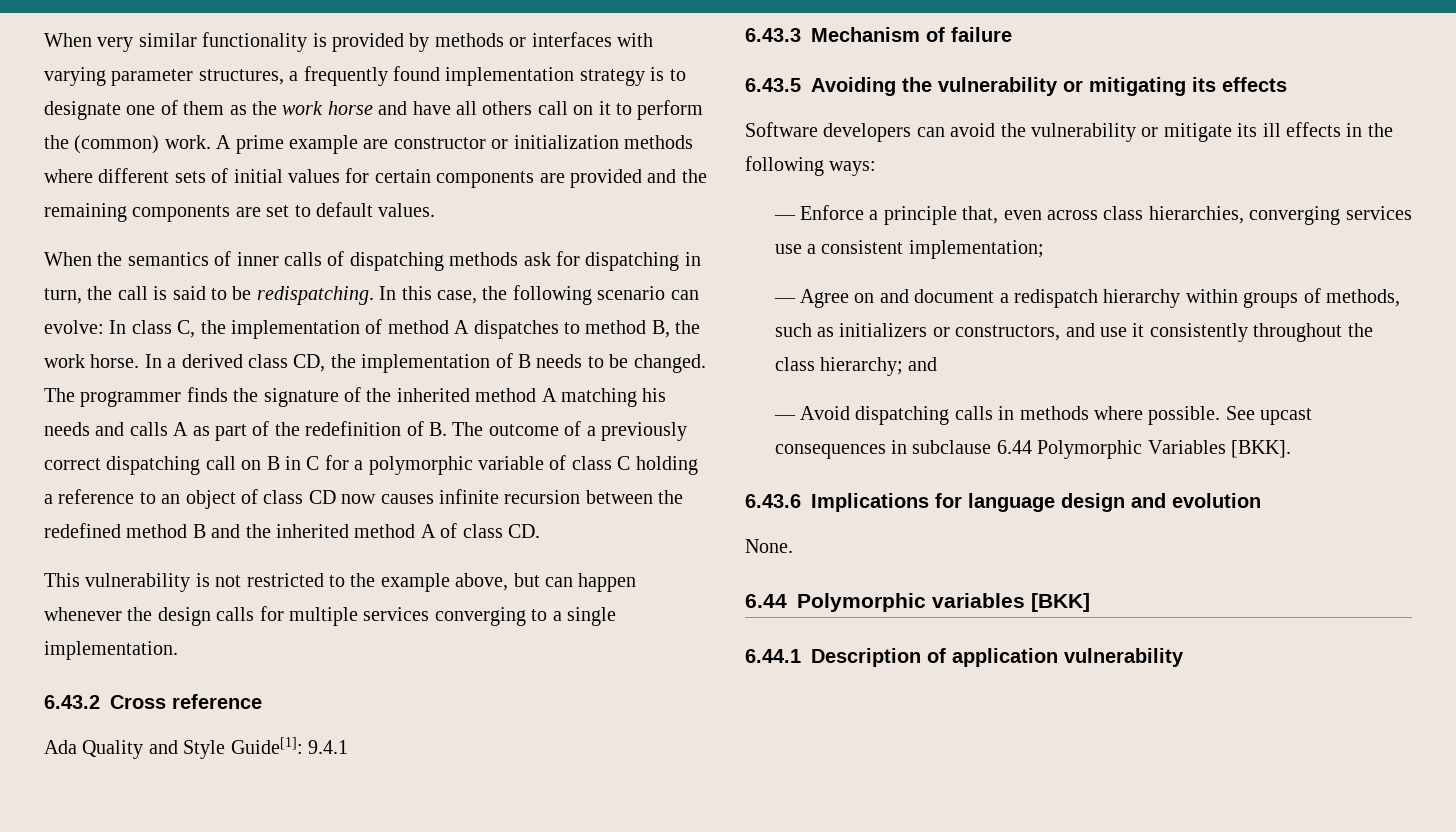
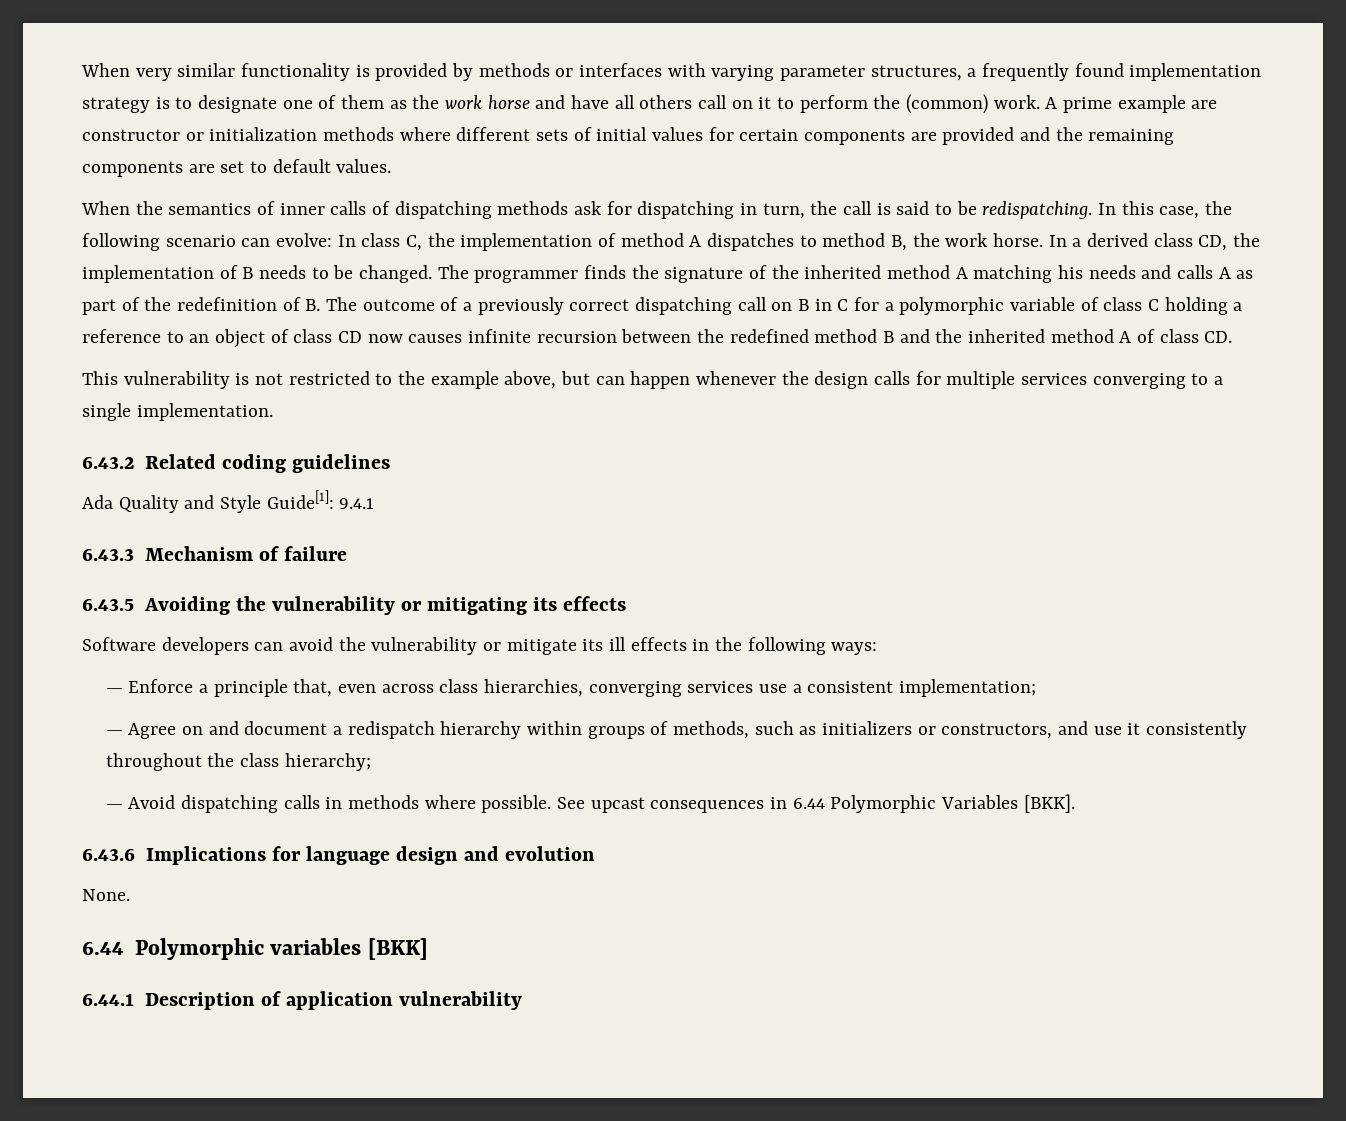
- 6.43.2 Cross reference
+ 6.43.2 Related coding guidelines
- — Agree on and document a redispatch hierarchy within groups of methods, such as initializers or constructors, and use it consistently throughout the class hierarchy; and
+ — Agree on and document a redispatch hierarchy within groups of methods, such as initializers or constructors, and use it consistently throughout the class hierarchy;
- See upcast consequences in subclause 6.44 Polymorphic Variables [BKK].
+ See upcast consequences in 6.44 Polymorphic Variables [BKK].

